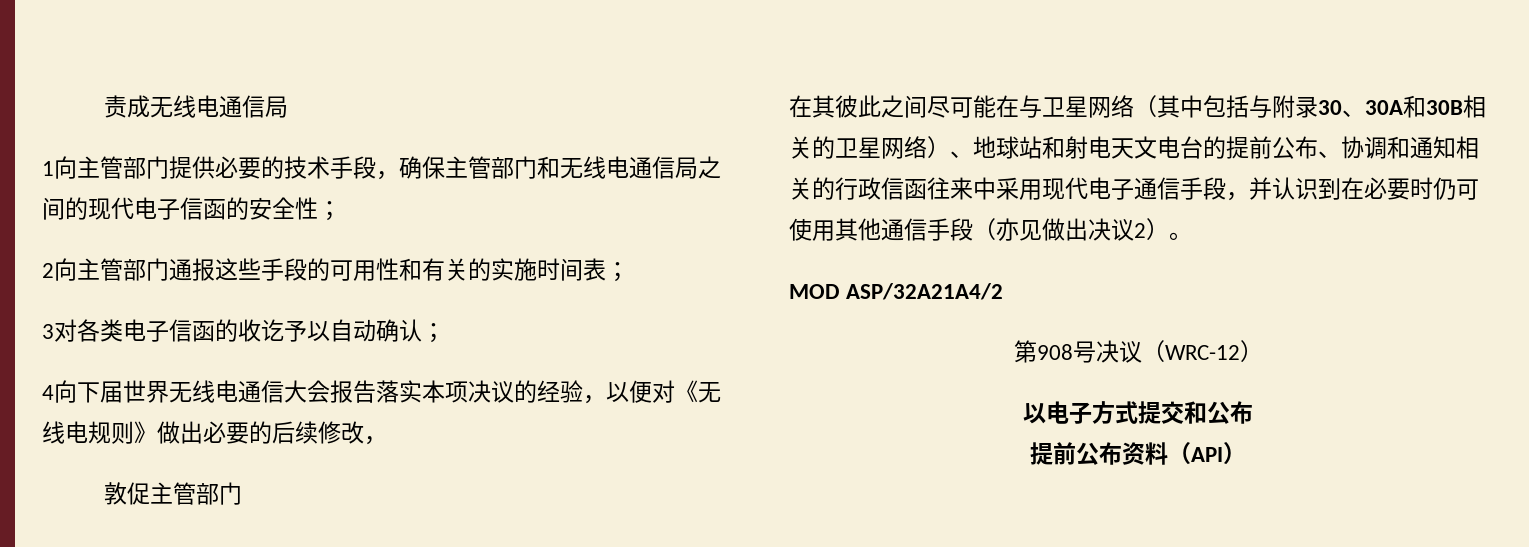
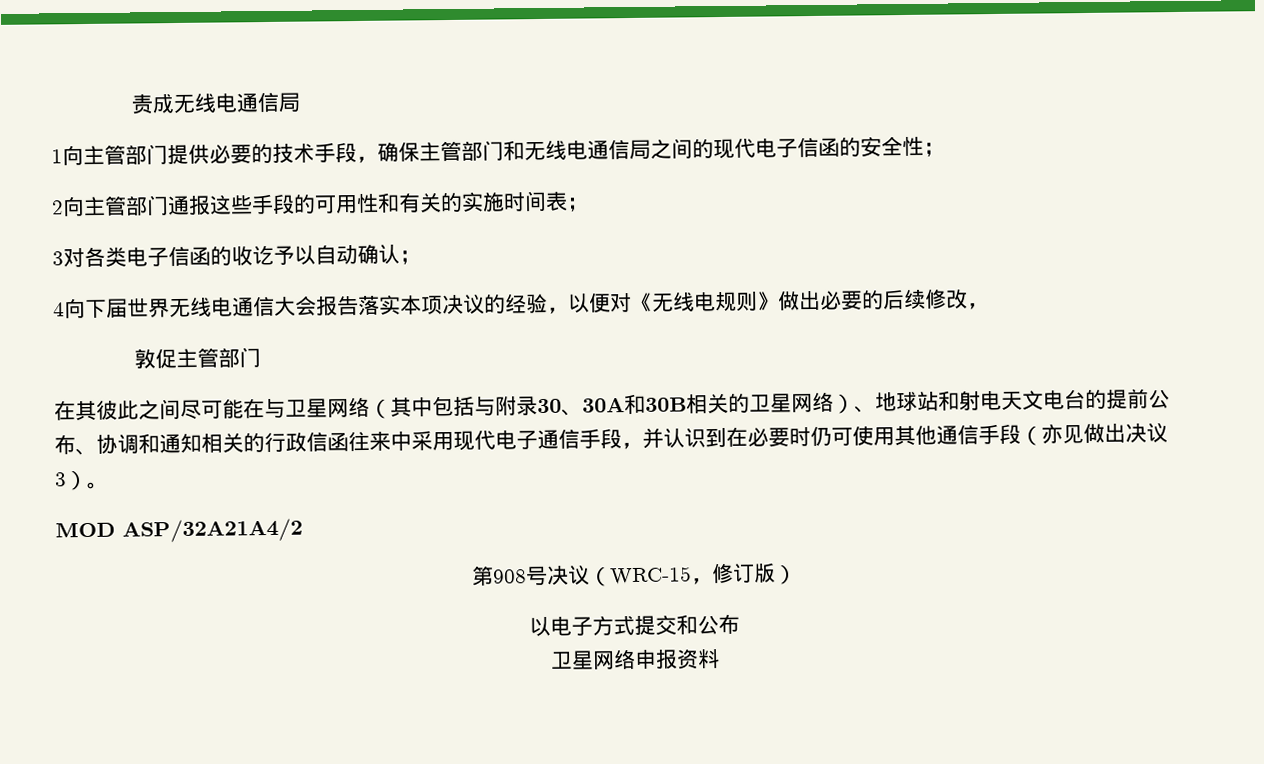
- 在其彼此之间尽可能在与卫星网络（其中包括与附录30、30A和30B相关的卫星网络）、地球站和射电天文电台的提前公布、协调和通知相关的行政信函往来中采用现代电子通信手段，并认识到在必要时仍可使用其他通信手段（亦见做出决议2）。
+ 在其彼此之间尽可能在与卫星网络（其中包括与附录30、30A和30B相关的卫星网络）、地球站和射电天文电台的提前公布、协调和通知相关的行政信函往来中采用现代电子通信手段，并认识到在必要时仍可使用其他通信手段（亦见做出决议3）。
- 第908号决议（WRC-12）
+ 第908号决议（WRC-15，修订版）
- 提前公布资料（API）
+ 卫星网络申报资料

